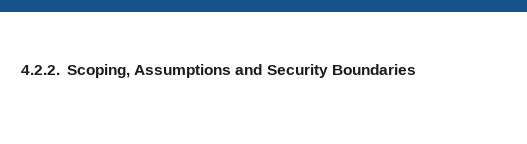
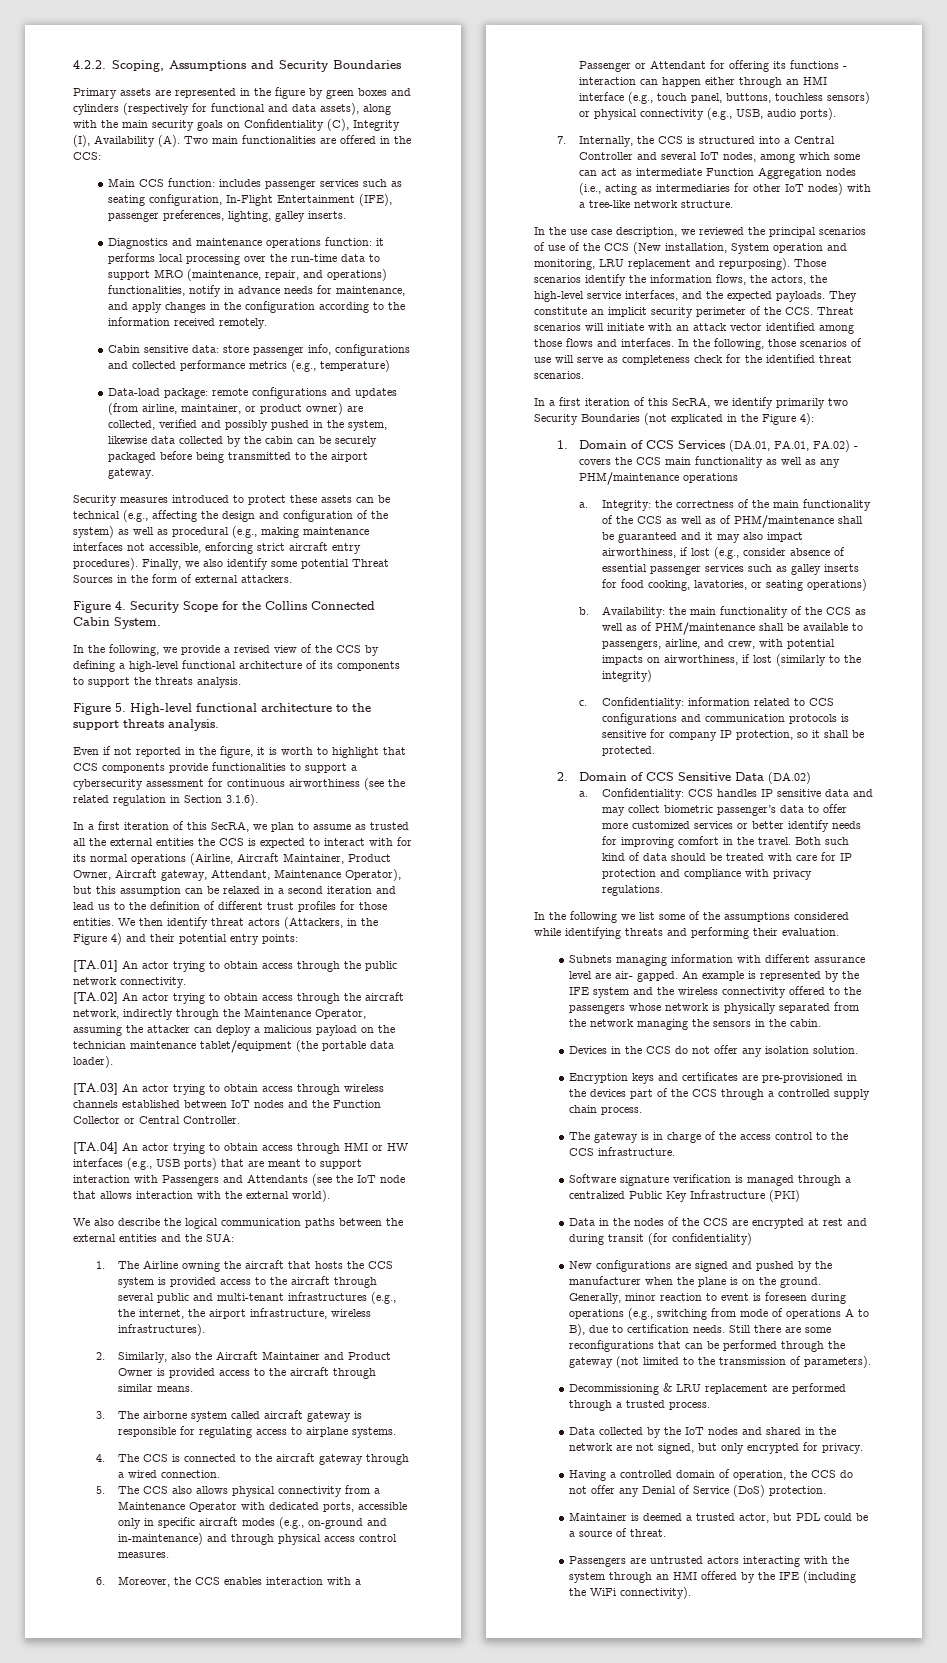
+ Primary assets are represented in the figure by green boxes and cylinders (respectively for functional and data assets), along with the main security goals on Confidentiality (C), Integrity (I), Availability (A). Two main functionalities are offered in the CCS:
+ Main CCS function: includes passenger services such as seating configuration, In-Flight Entertainment (IFE), passenger preferences, lighting, galley inserts.
+ Diagnostics and maintenance operations function: it performs local processing over the run-time data to support MRO (maintenance, repair, and operations) functionalities, notify in advance needs for maintenance, and apply changes in the configuration according to the information received remotely.
+ Cabin sensitive data: store passenger info, configurations and collected performance metrics (e.g., temperature)
+ Data-load package: remote configurations and updates (from airline, maintainer, or product owner) are collected, verified and possibly pushed in the system, likewise data collected by the cabin can be securely packaged before being transmitted to the airport gateway.
+ Security measures introduced to protect these assets can be technical (e.g., affecting the design and configuration of the system) as well as procedural (e.g., making maintenance interfaces not accessible, enforcing strict aircraft entry procedures). Finally, we also identify some potential Threat Sources in the form of external attackers.
+ Figure 4. Security Scope for the Collins Connected Cabin System.
+ In the following, we provide a revised view of the CCS by defining a high-level functional architecture of its components to support the threats analysis.
+ Figure 5. High-level functional architecture to the support threats analysis.
+ Even if not reported in the figure, it is worth to highlight that CCS components provide functionalities to support a cybersecurity assessment for continuous airworthiness (see the related regulation in Section 3.1.6).
+ In a first iteration of this SecRA, we plan to assume as trusted all the external entities the CCS is expected to interact with for its normal operations (Airline, Aircraft Maintainer, Product Owner, Aircraft gateway, Attendant, Maintenance Operator), but this assumption can be relaxed in a second iteration and lead us to the definition of different trust profiles for those entities. We then identify threat actors (Attackers, in the Figure 4) and their potential entry points:
+ [TA.01] An actor trying to obtain access through the public network connectivity.
+ [TA.02] An actor trying to obtain access through the aircraft network, indirectly through the Maintenance Operator, assuming the attacker can deploy a malicious payload on the technician maintenance tablet/equipment (the portable data loader).
+ [TA.03] An actor trying to obtain access through wireless channels established between IoT nodes and the Function Collector or Central Controller.
+ [TA.04] An actor trying to obtain access through HMI or HW interfaces (e.g., USB ports) that are meant to support interaction with Passengers and Attendants (see the IoT node that allows interaction with the external world).
+ We also describe the logical communication paths between the external entities and the SUA:
+ 1. The Airline owning the aircraft that hosts the CCS system is provided access to the aircraft through several public and multi-tenant infrastructures (e.g., the internet, the airport infrastructure, wireless infrastructures).
+ 2. Similarly, also the Aircraft Maintainer and Product Owner is provided access to the aircraft through similar means.
+ 3. The airborne system called aircraft gateway is responsible for regulating access to airplane systems.
+ 4. The CCS is connected to the aircraft gateway through a wired connection.
+ 5. The CCS also allows physical connectivity from a Maintenance Operator with dedicated ports, accessible only in specific aircraft modes (e.g., on-ground and in-maintenance) and through physical access control measures.
+ 6. Moreover, the CCS enables interaction with a Passenger or Attendant for offering its functions - interaction can happen either through an HMI interface (e.g., touch panel, buttons, touchless sensors) or physical connectivity (e.g., USB, audio ports).
+ 7. Internally, the CCS is structured into a Central Controller and several IoT nodes, among which some can act as intermediate Function Aggregation nodes (i.e., acting as intermediaries for other IoT nodes) with a tree-like network structure.
+ In the use case description, we reviewed the principal scenarios of use of the CCS (New installation, System operation and monitoring, LRU replacement and repurposing). Those scenarios identify the information flows, the actors, the high-level service interfaces, and the expected payloads. They constitute an implicit security perimeter of the CCS. Threat scenarios will initiate with an attack vector identified among those flows and interfaces. In the following, those scenarios of use will serve as completeness check for the identified threat scenarios.
+ In a first iteration of this SecRA, we identify primarily two Security Boundaries (not explicated in the Figure 4):
+ 1. Domain of CCS Services (DA.01, FA.01, FA.02) - covers the CCS main functionality as well as any PHM/maintenance operations
+ a. Integrity: the correctness of the main functionality of the CCS as well as of PHM/maintenance shall be guaranteed and it may also impact airworthiness, if lost (e.g., consider absence of essential passenger services such as galley inserts for food cooking, lavatories, or seating operations)
+ b. Availability: the main functionality of the CCS as well as of PHM/maintenance shall be available to passengers, airline, and crew, with potential impacts on airworthiness, if lost (similarly to the integrity)
+ c. Confidentiality: information related to CCS configurations and communication protocols is sensitive for company IP protection, so it shall be protected.
+ 2. Domain of CCS Sensitive Data (DA.02)
+ a. Confidentiality: CCS handles IP sensitive data and may collect biometric passenger’s data to offer more customized services or better identify needs for improving comfort in the travel. Both such kind of data should be treated with care for IP protection and compliance with privacy regulations.
+ In the following we list some of the assumptions considered while identifying threats and performing their evaluation.
+ Subnets managing information with different assurance level are air- gapped. An example is represented by the IFE system and the wireless connectivity offered to the passengers whose network is physically separated from the network managing the sensors in the cabin.
+ Devices in the CCS do not offer any isolation solution.
+ Encryption keys and certificates are pre-provisioned in the devices part of the CCS through a controlled supply chain process.
+ The gateway is in charge of the access control to the CCS infrastructure.
+ Software signature verification is managed through a centralized Public Key Infrastructure (PKI)
+ Data in the nodes of the CCS are encrypted at rest and during transit (for confidentiality)
+ New configurations are signed and pushed by the manufacturer when the plane is on the ground. Generally, minor reaction to event is foreseen during operations (e.g., switching from mode of operations A to B), due to certification needs. Still there are some reconfigurations that can be performed through the gateway (not limited to the transmission of parameters).
+ Decommissioning & LRU replacement are performed through a trusted process.
+ Data collected by the IoT nodes and shared in the network are not signed, but only encrypted for privacy.
+ Having a controlled domain of operation, the CCS do not offer any Denial of Service (DoS) protection.
+ Maintainer is deemed a trusted actor, but PDL could be a source of threat.
+ Passengers are untrusted actors interacting with the system through an HMI offered by the IFE (including the WiFi connectivity).

